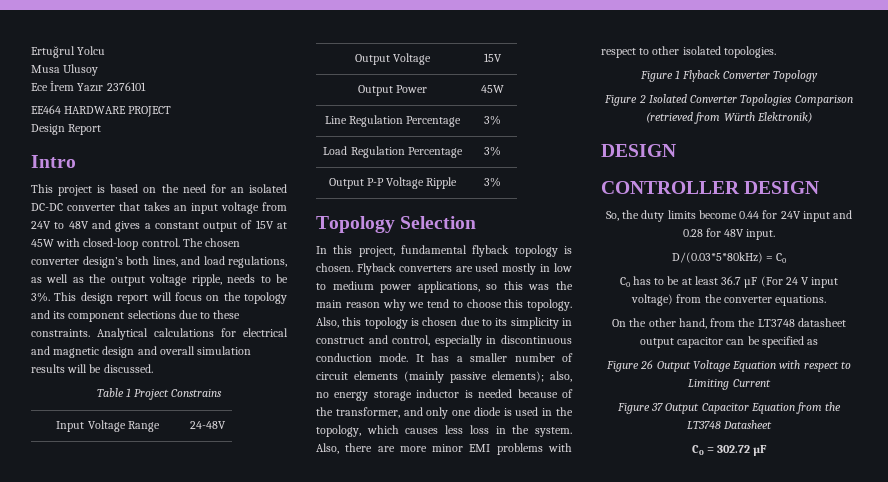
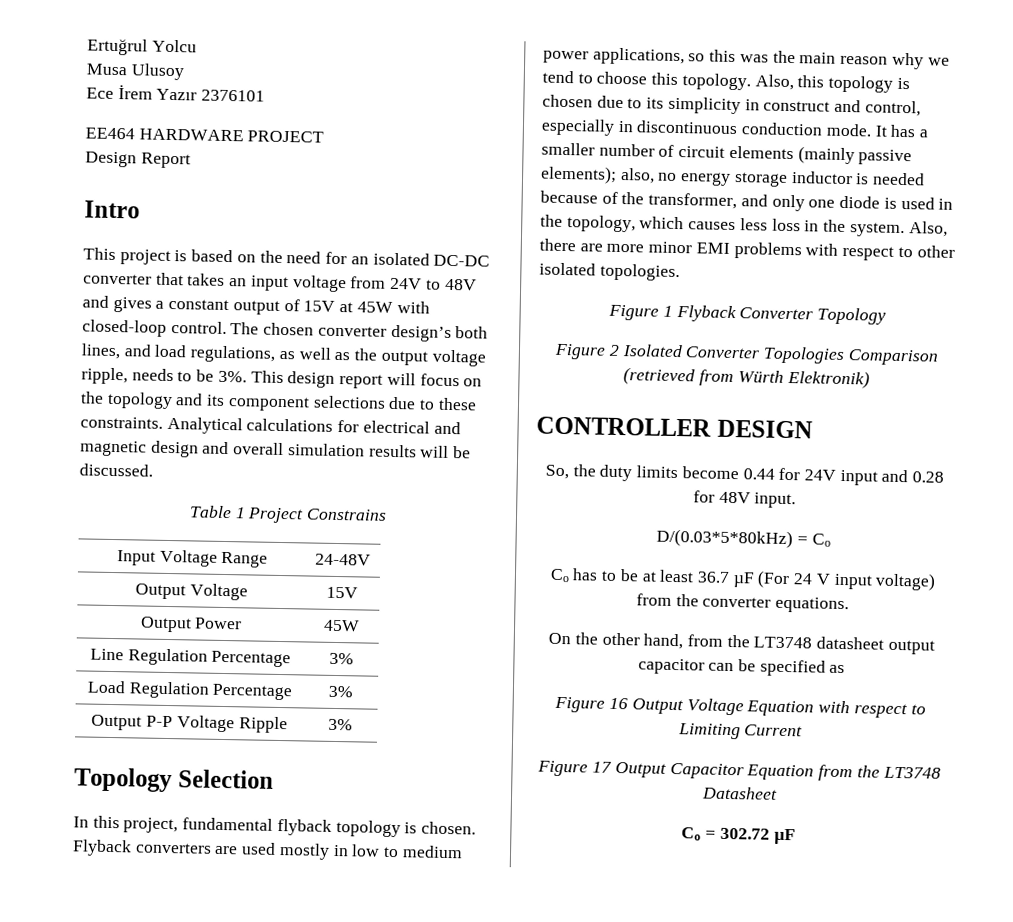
  Figure 2 Isolated Converter Topologies Comparison (retrieved from Würth Elektronik)
- DESIGN
- Figure 26 Output Voltage Equation with respect to Limiting Current
+ Figure 16 Output Voltage Equation with respect to Limiting Current
- Figure 37 Output Capacitor Equation from the LT3748 Datasheet
+ Figure 17 Output Capacitor Equation from the LT3748 Datasheet

